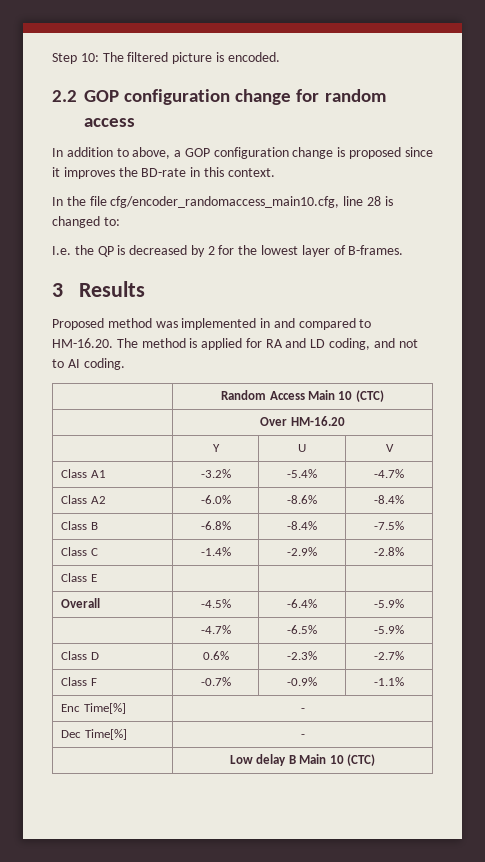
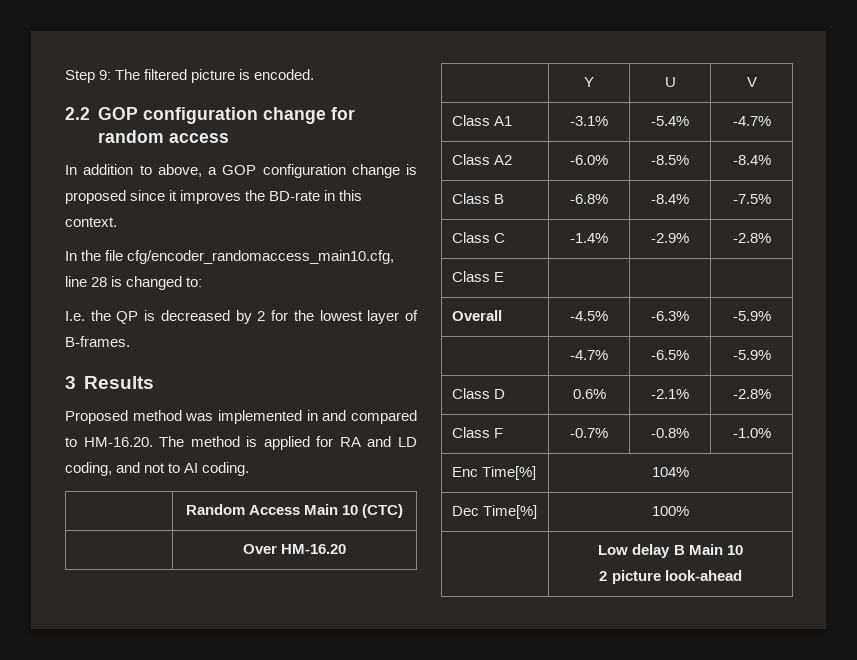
- Step 10: The filtered picture is encoded.
+ Step 9: The filtered picture is encoded.
- Class A1 | -3.2% | -5.4% | -4.7%
+ Class A1 | -3.1% | -5.4% | -4.7%
- Class A2 | -6.0% | -8.6% | -8.4%
+ Class A2 | -6.0% | -8.5% | -8.4%
- Overall | -4.5% | -6.4% | -5.9%
+ Overall | -4.5% | -6.3% | -5.9%
- Class D | 0.6% | -2.3% | -2.7%
+ Class D | 0.6% | -2.1% | -2.8%
- Class F | -0.7% | -0.9% | -1.1%
+ Class F | -0.7% | -0.8% | -1.0%
- Enc Time[%] | -
+ Enc Time[%] | 104%
- Dec Time[%] | -
+ Dec Time[%] | 100%
- | Low delay B Main 10 (CTC)
+ | Low delay B Main 10
+ 2 picture look-ahead

